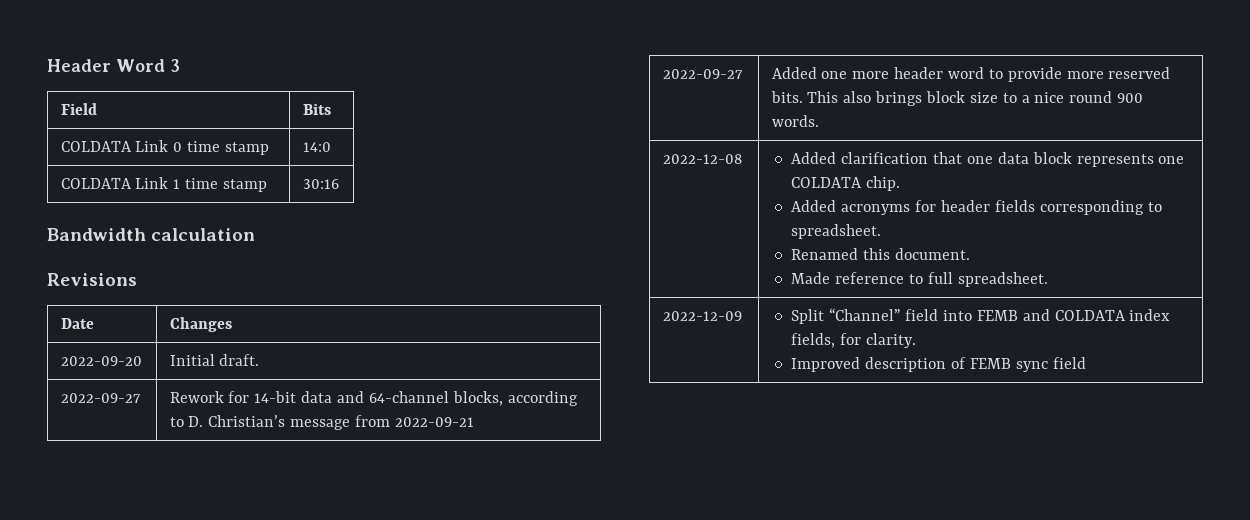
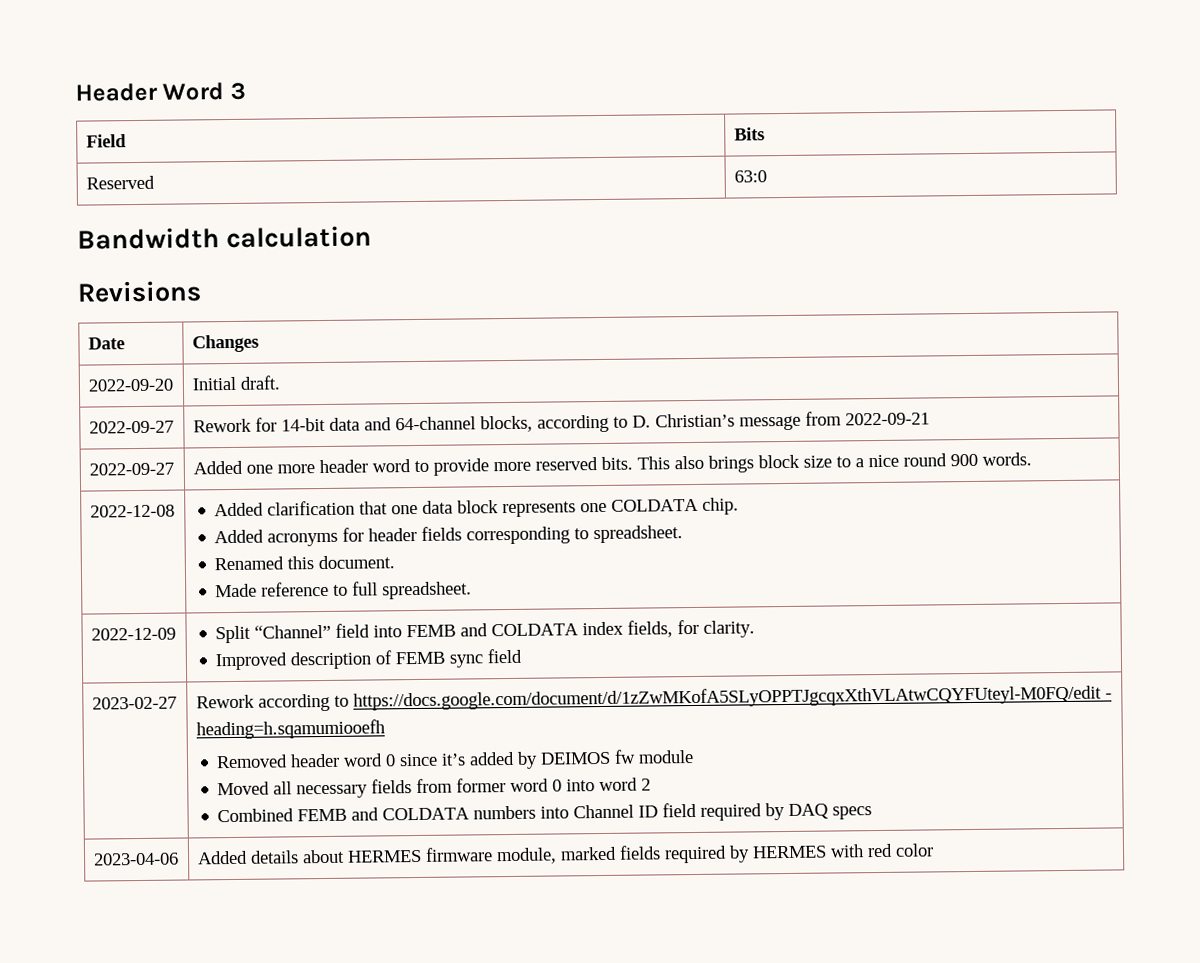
- COLDATA Link 0 time stamp | 14:0
- COLDATA Link 1 time stamp | 30:16
+ Reserved | 63:0
+ 2023-02-27 | Rework according to https://docs.google.com/document/d/1zZwMKofA5SLyOPPTJgcqxXthVLAtwCQYFUteyl-M0FQ/edit - heading=h.sqamumiooefh
+ Removed header word 0 since it’s added by DEIMOS fw module
+ Moved all necessary fields from former word 0 into word 2
+ Combined FEMB and COLDATA numbers into Channel ID field required by DAQ specs
+ 2023-04-06 | Added details about HERMES firmware module, marked fields required by HERMES with red color

